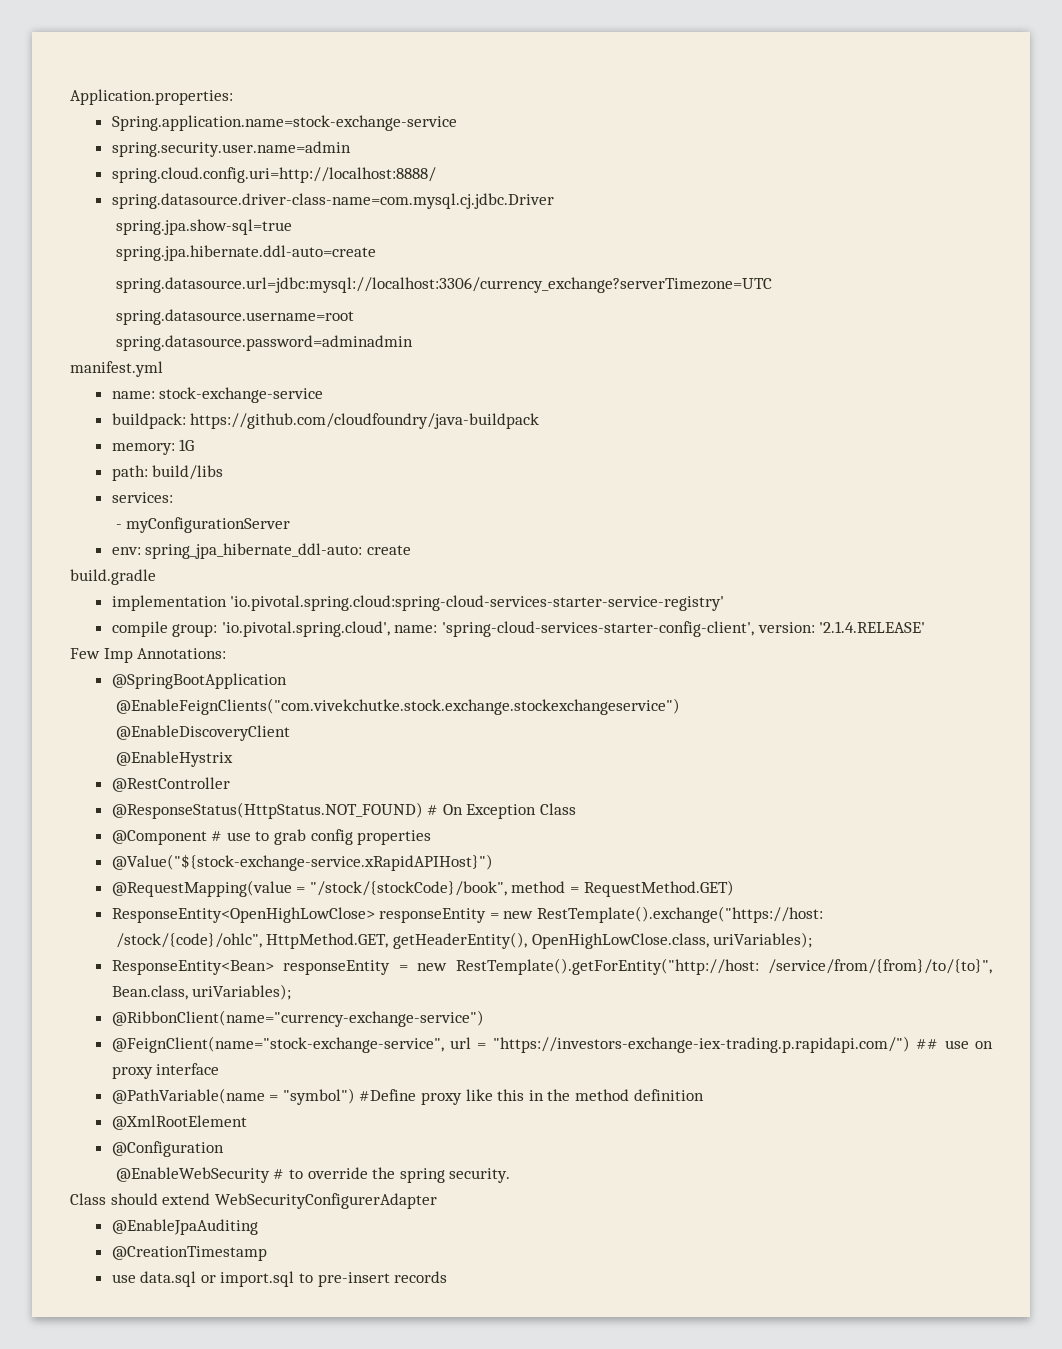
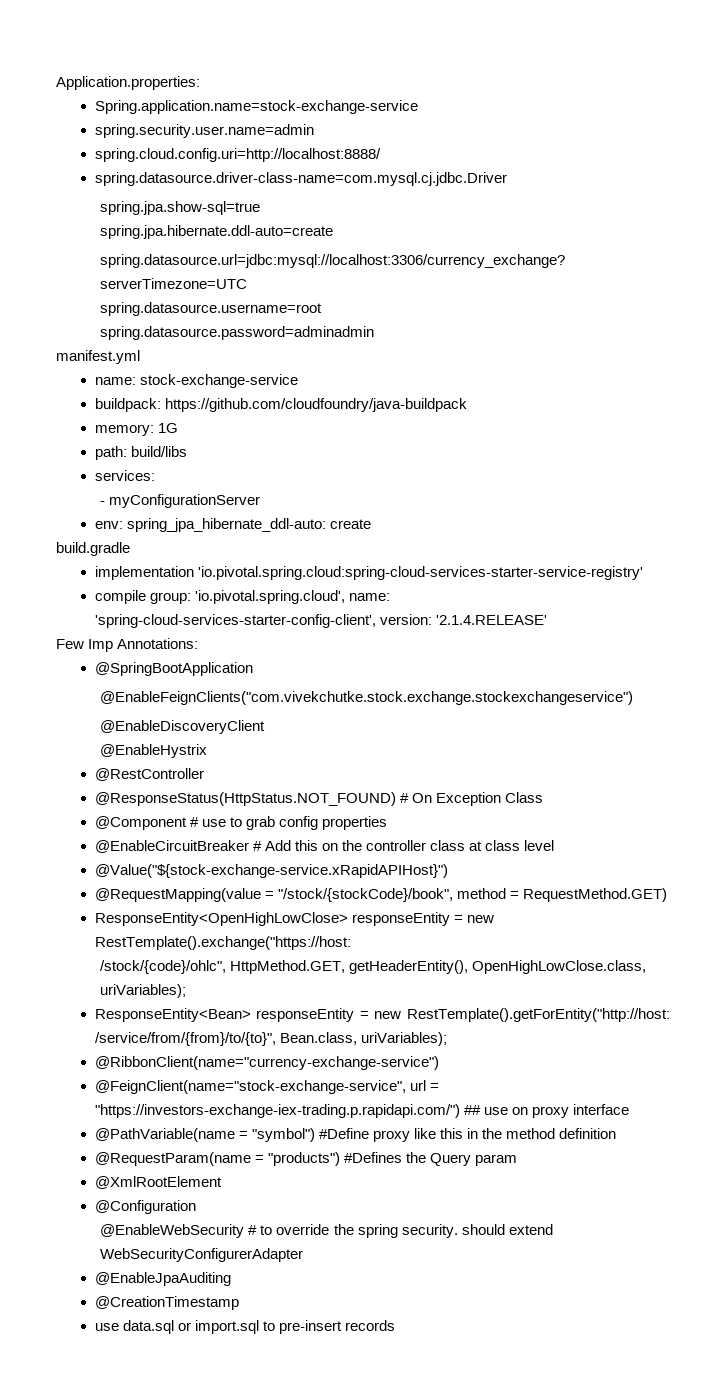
+ @EnableCircuitBreaker # Add this on the controller class at class level
+ @RequestParam(name = "products") #Defines the Query param
- @EnableWebSecurity # to override the spring security.
- Class should extend WebSecurityConfigurerAdapter
+ @EnableWebSecurity # to override the spring security. should extend WebSecurityConfigurerAdapter

